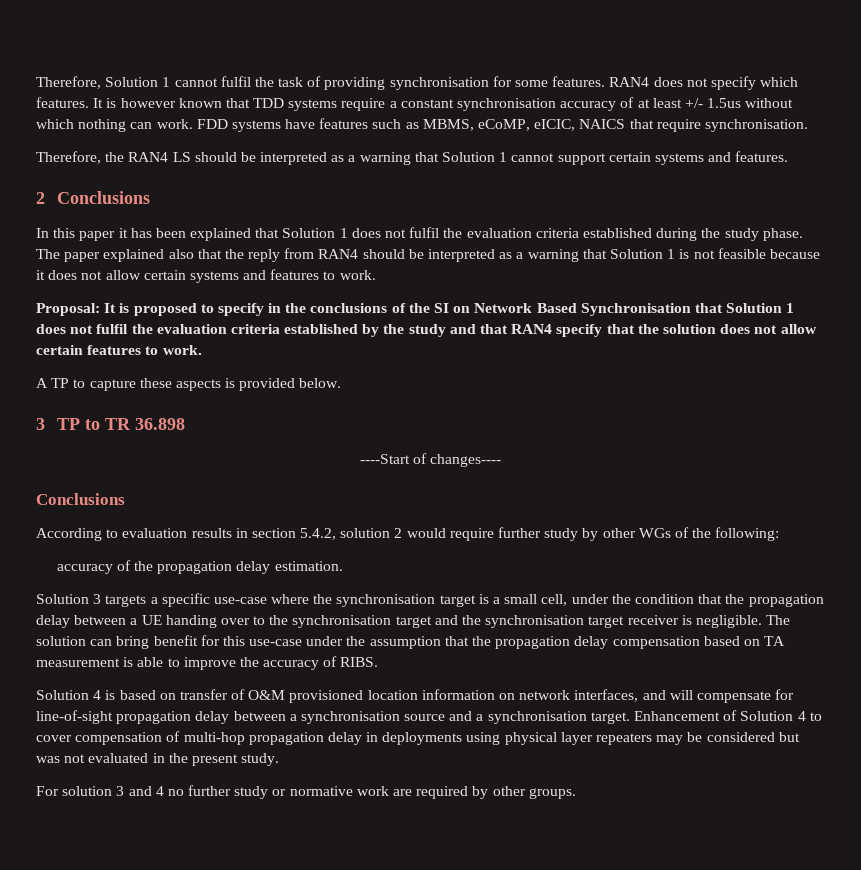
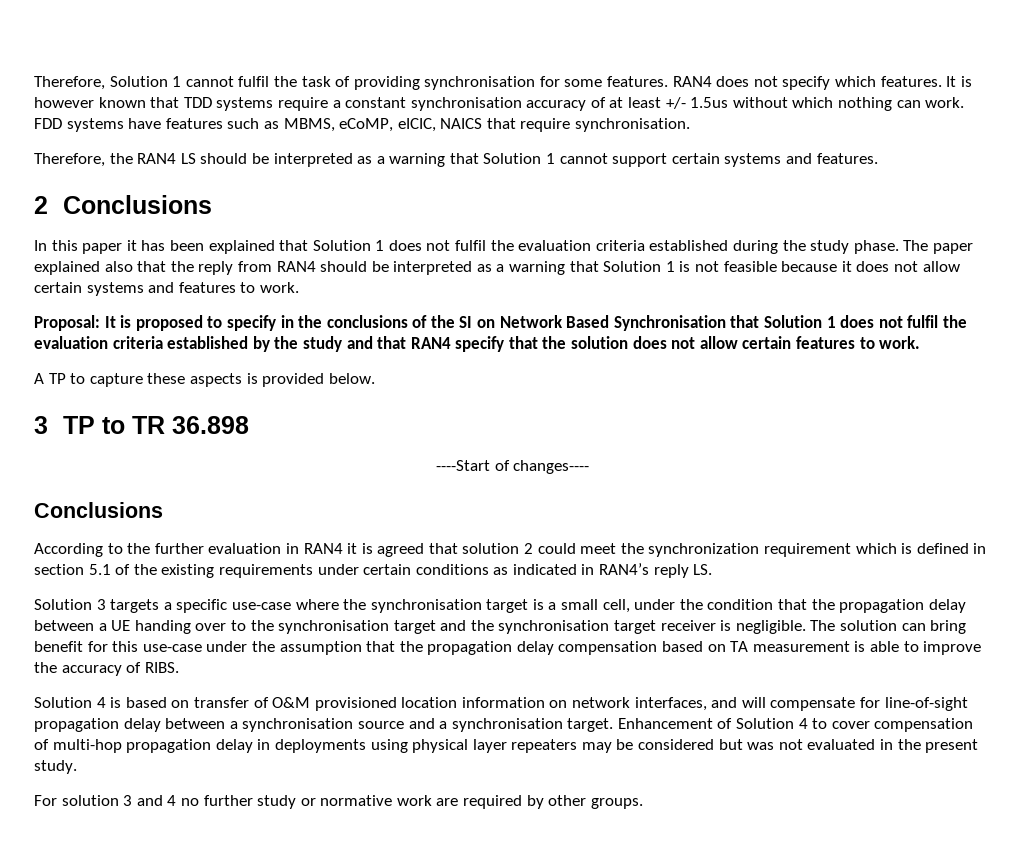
- According to evaluation results in section 5.4.2, solution 2 would require further study by other WGs of the following:
- accuracy of the propagation delay estimation.
+ According to the further evaluation in RAN4 it is agreed that solution 2 could meet the synchronization requirement which is defined in section 5.1 of the existing requirements under certain conditions as indicated in RAN4’s reply LS.

